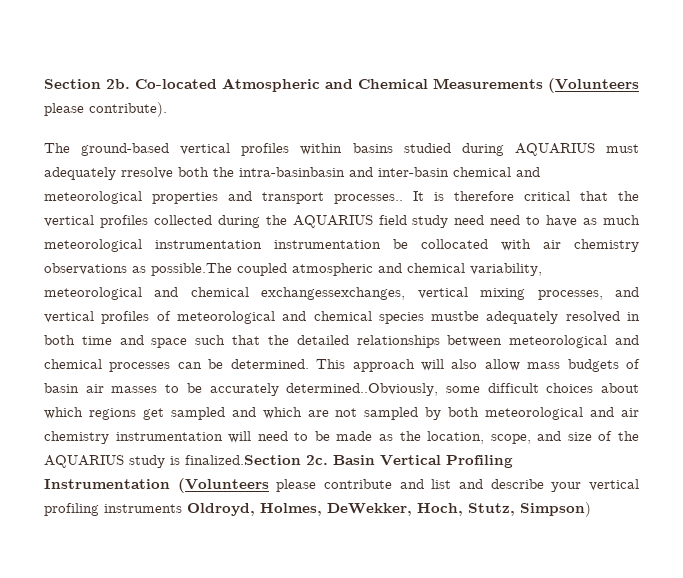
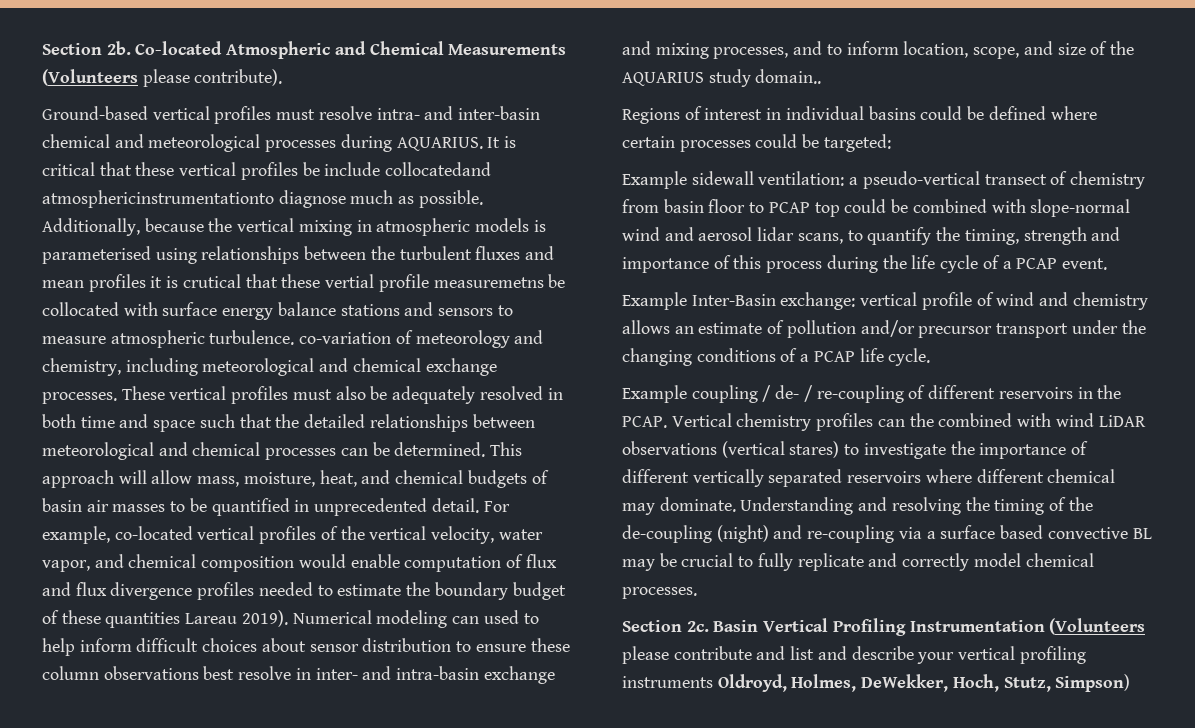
- The ground-based vertical profiles within basins studied during AQUARIUS must adequately rresolve both the intra-basinbasin and inter-basin chemical and meteorological properties and transport processes..
+ Ground-based vertical profiles must resolve intra- and inter-basin chemical and meteorological processes during AQUARIUS.
- It is therefore critical that the vertical profiles collected during the AQUARIUS field study need need to have as much meteorological instrumentation instrumentation be collocated with air chemistry observations as possible.The coupled atmospheric and chemical variability, meteorological and chemical exchangessexchanges, vertical mixing processes, and vertical profiles of meteorological and chemical species mustbe adequately resolved in both time and space such that the detailed relationships between meteorological and chemical processes can be determined.
+ It is critical that these vertical profiles be include collocatedand atmosphericinstrumentationto diagnose much as possible. Additionally, because the vertical mixing in atmospheric models is parameterised using relationships between the turbulent fluxes and mean profiles it is crutical that these vertial profile measuremetns be collocated with surface energy balance stations and sensors to measure atmospheric turbulence. co-variation of meteorology and chemistry, including meteorological and chemical exchange processes. These vertical profiles must also be adequately resolved in both time and space such that the detailed relationships between meteorological and chemical processes can be determined.
- This approach will also allow mass budgets of basin air masses to be accurately determined..Obviously, some difficult choices about which regions get sampled and which are not sampled by both meteorological and air chemistry instrumentation will need to be made as the location, scope, and size of the AQUARIUS study is finalized.Section 2c.
+ This approach will allow mass, moisture, heat, and chemical budgets of basin air masses to be quantified in unprecedented detail. For example, co-located vertical profiles of the vertical velocity, water vapor, and chemical composition would enable computation of flux and flux divergence profiles needed to estimate the boundary budget of these quantities Lareau 2019). Numerical modeling can used to help inform difficult choices about sensor distribution to ensure these column observations best resolve in inter- and intra-basin exchange and mixing processes, and to inform location, scope, and size of the AQUARIUS study domain..
+ Regions of interest in individual basins could be defined where certain processes could be targeted:
+ Example sidewall ventilation: a pseudo-vertical transect of chemistry from basin floor to PCAP top could be combined with slope-normal wind and aerosol lidar scans, to quantify the timing, strength and importance of this process during the life cycle of a PCAP event.
+ Example Inter-Basin exchange: vertical profile of wind and chemistry allows an estimate of pollution and/or precursor transport under the changing conditions of a PCAP life cycle.
+ Example coupling / de- / re-coupling of different reservoirs in the PCAP. Vertical chemistry profiles can the combined with wind LiDAR observations (vertical stares) to investigate the importance of different vertically separated reservoirs where different chemical may dominate. Understanding and resolving the timing of the de-coupling (night) and re-coupling via a surface based convective BL may be crucial to fully replicate and correctly model chemical processes.
+ Section 2c.

